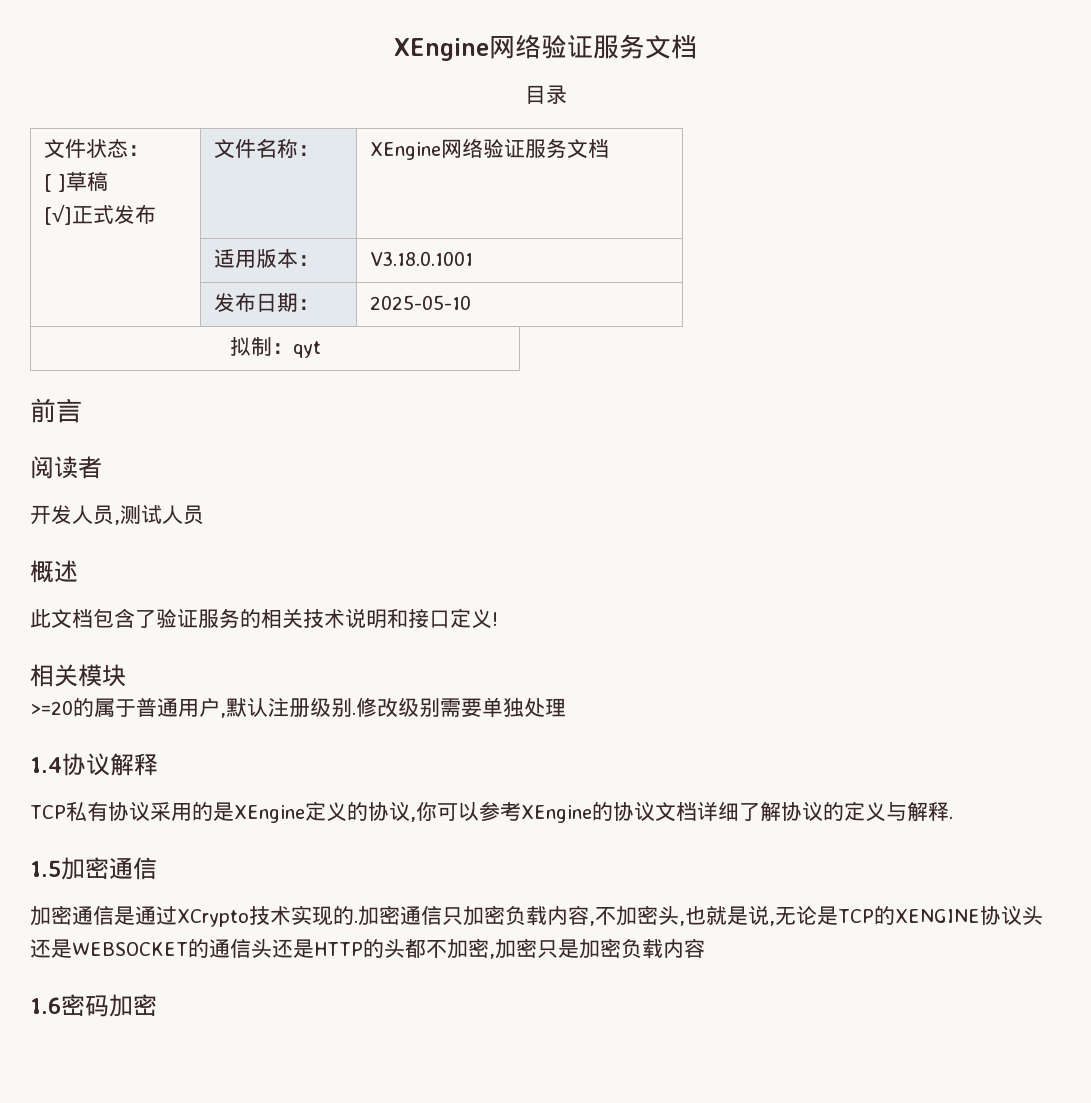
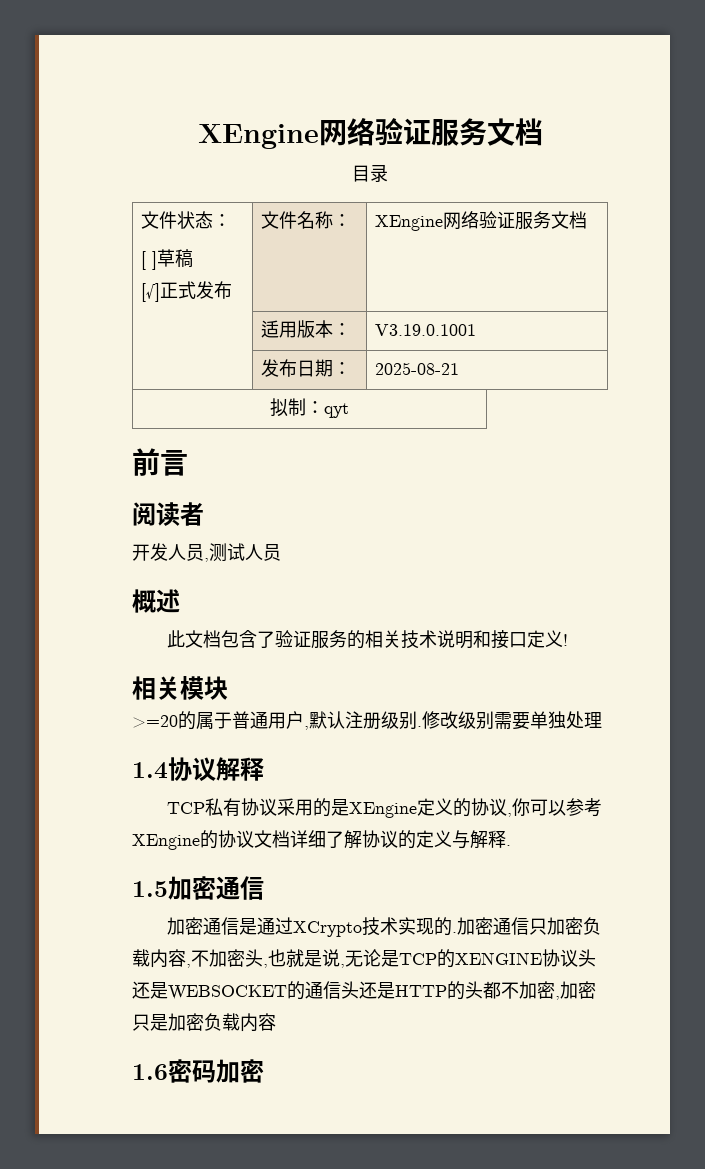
- | 适用版本： | V3.18.0.1001
+ | 适用版本： | V3.19.0.1001
- | 发布日期： | 2025-05-10
+ | 发布日期： | 2025-08-21

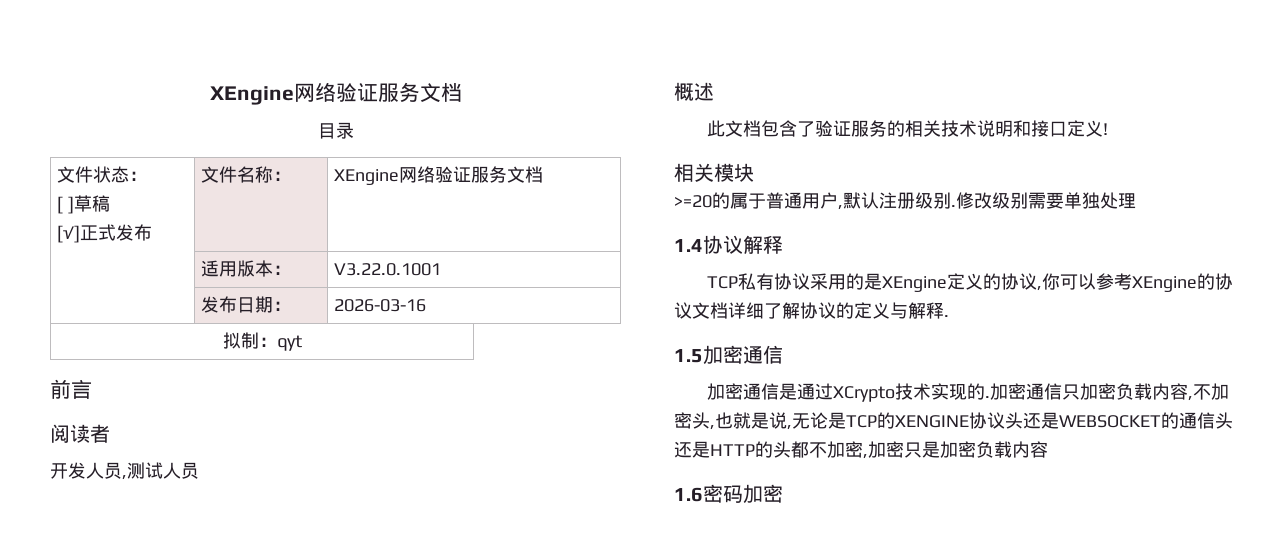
- | 适用版本： | V3.19.0.1001
+ | 适用版本： | V3.22.0.1001
- | 发布日期： | 2025-08-21
+ | 发布日期： | 2026-03-16

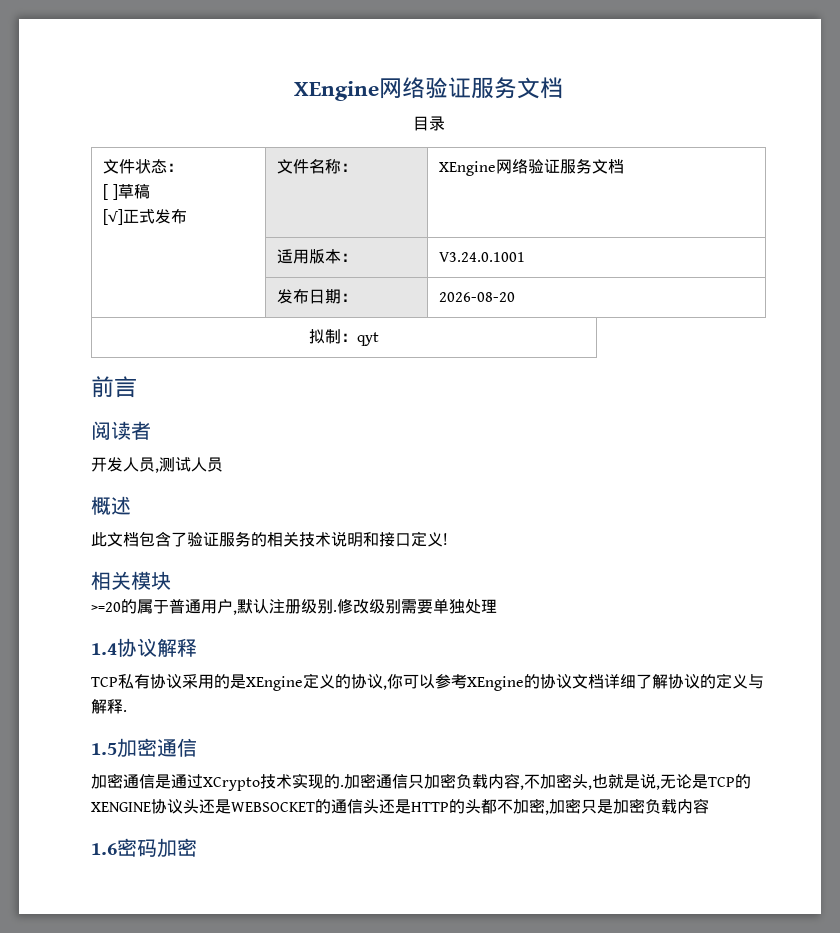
- | 适用版本： | V3.22.0.1001
+ | 适用版本： | V3.24.0.1001
- | 发布日期： | 2026-03-16
+ | 发布日期： | 2026-08-20

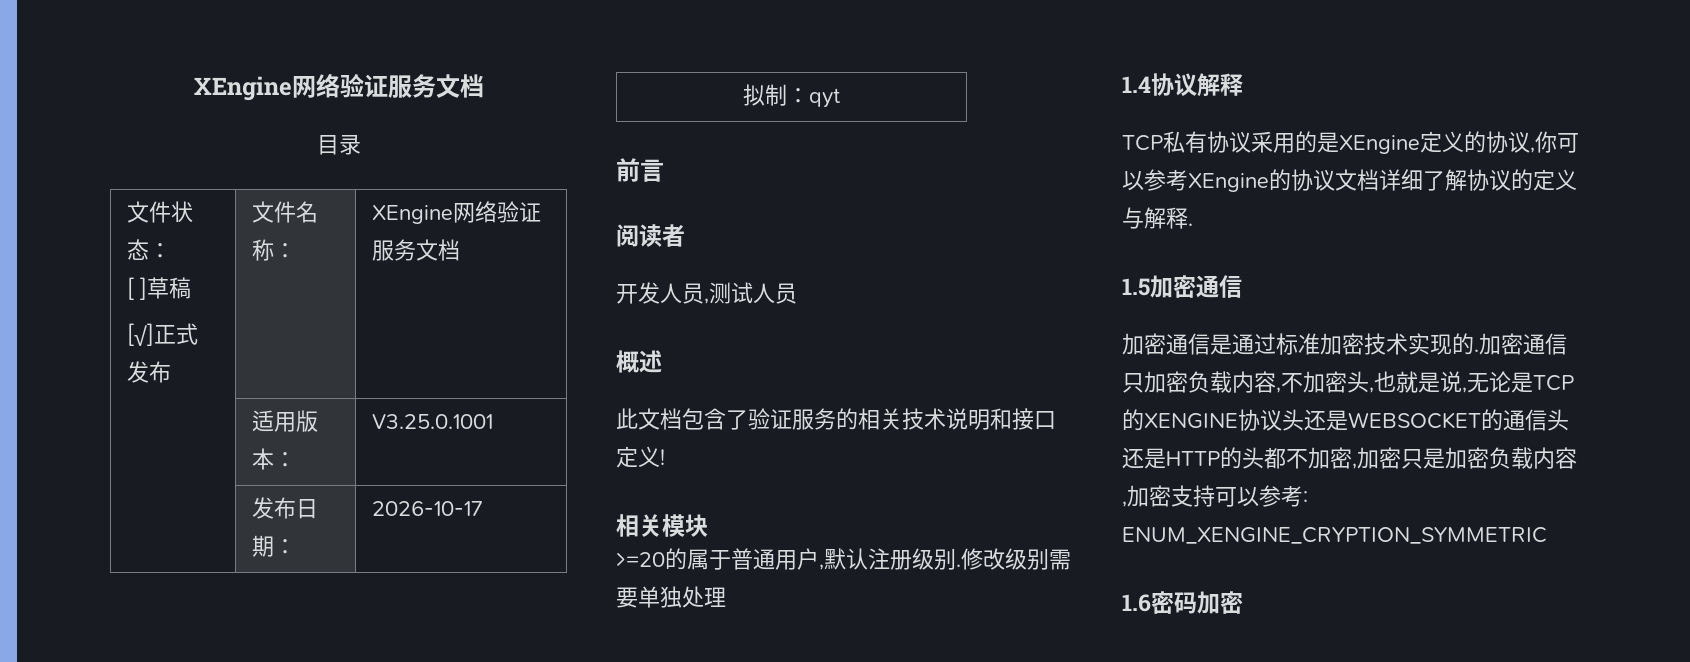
- | 适用版本： | V3.24.0.1001
+ | 适用版本： | V3.25.0.1001
- | 发布日期： | 2026-08-20
+ | 发布日期： | 2026-10-17
- 加密通信是通过XCrypto技术实现的.
+ 加密通信是通过标准加密技术实现的.
- 加密通信只加密负载内容,不加密头,也就是说,无论是TCP的XENGINE协议头还是WEBSOCKET的通信头还是HTTP的头都不加密,加密只是加密负载内容
+ 加密通信只加密负载内容,不加密头,也就是说,无论是TCP的XENGINE协议头还是WEBSOCKET的通信头还是HTTP的头都不加密,加密只是加密负载内容,加密支持可以参考: ENUM_XENGINE_CRYPTION_SYMMETRIC

